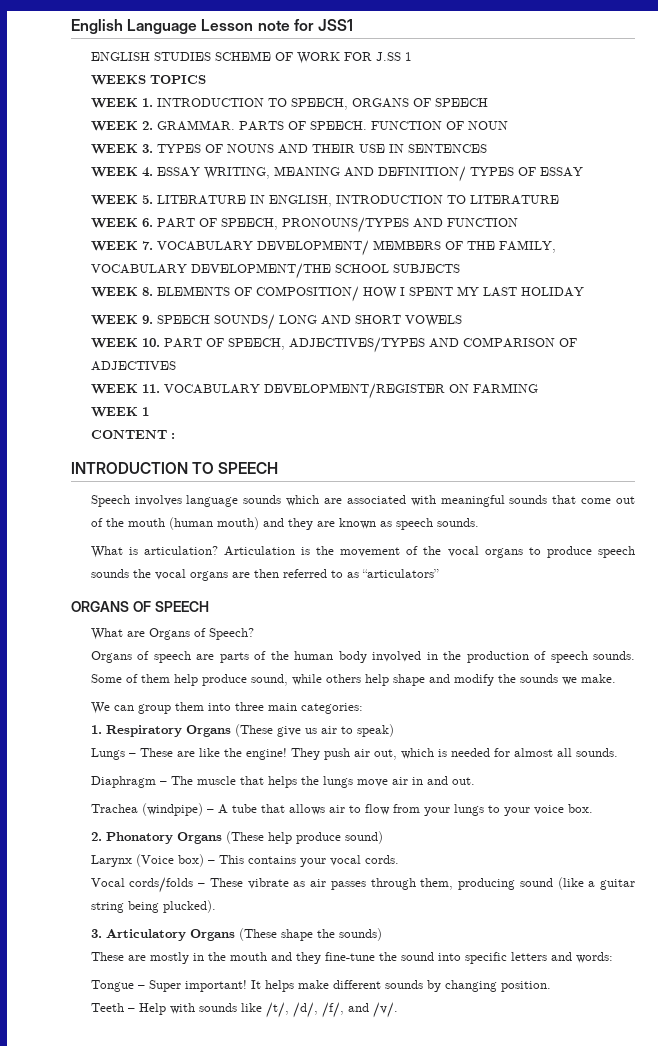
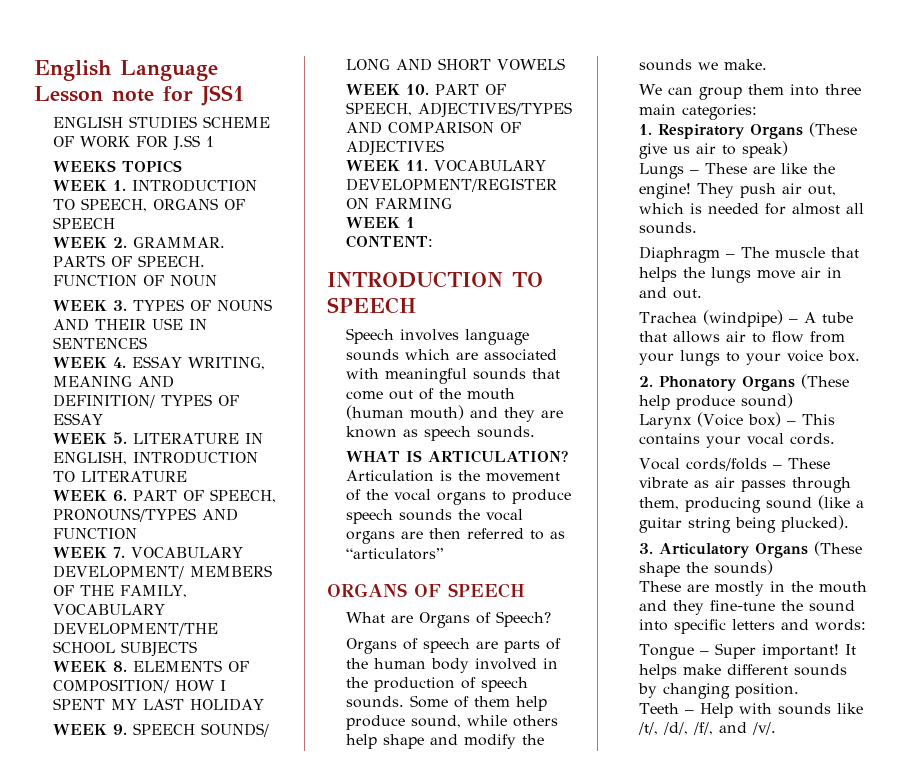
- CONTENT :
+ CONTENT:
- What is articulation?
+ WHAT IS ARTICULATION?

